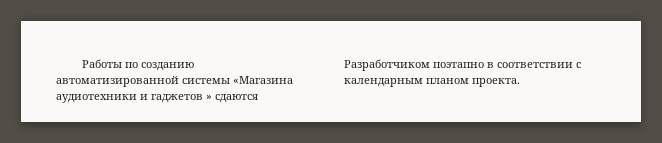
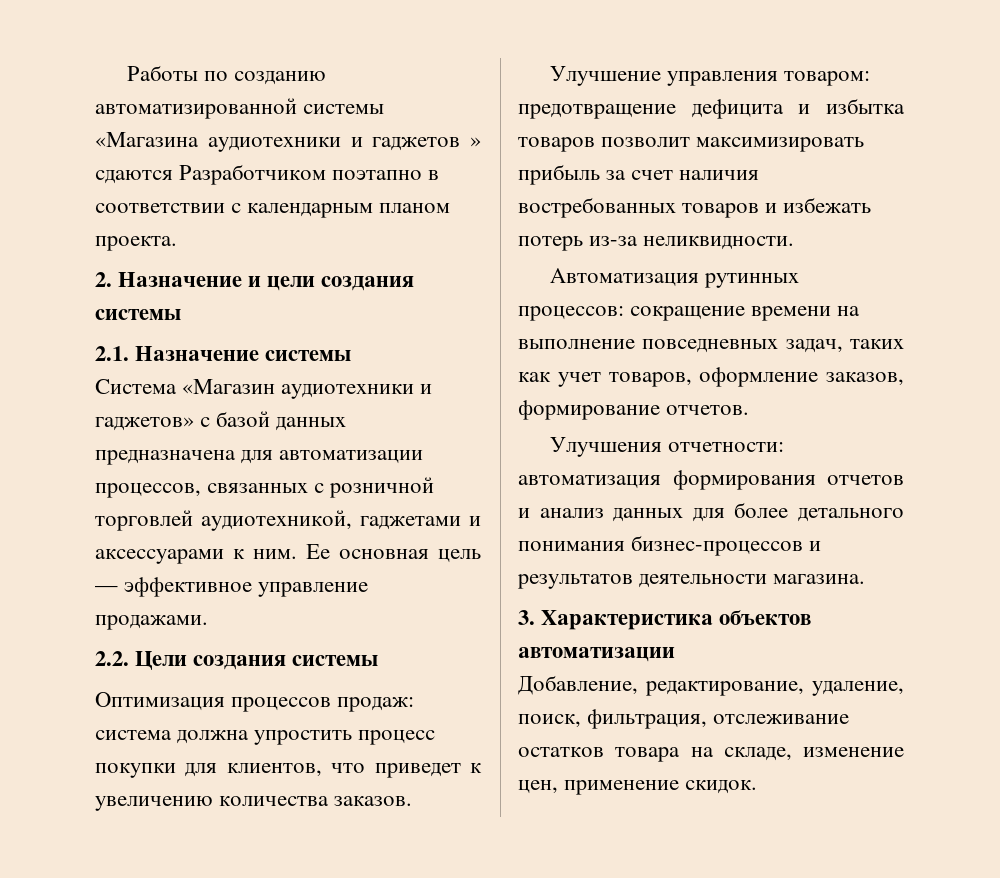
+ 2. Назначение и цели создания системы
+ 2.1. Назначение системы
+ Система «Магазин аудиотехники и гаджетов» с базой данных предназначена для автоматизации процессов, связанных с розничной торговлей аудиотехникой, гаджетами и аксессуарами к ним. Ее основная цель — эффективное управление продажами.
+ 2.2. Цели создания системы
+ Оптимизация процессов продаж: система должна упростить процесс покупки для клиентов, что приведет к увеличению количества заказов.
+ Улучшение управления товаром: предотвращение дефицита и избытка товаров позволит максимизировать прибыль за счет наличия востребованных товаров и избежать потерь из-за неликвидности.
+ Автоматизация рутинных процессов: сокращение времени на выполнение повседневных задач, таких как учет товаров, оформление заказов, формирование отчетов.
+ Улучшения отчетности: автоматизация формирования отчетов и анализ данных для более детального понимания бизнес-процессов и результатов деятельности магазина.
+ 3. Характеристика объектов автоматизации
+ Добавление, редактирование, удаление, поиск, фильтрация, отслеживание остатков товара на складе, изменение цен, применение скидок.

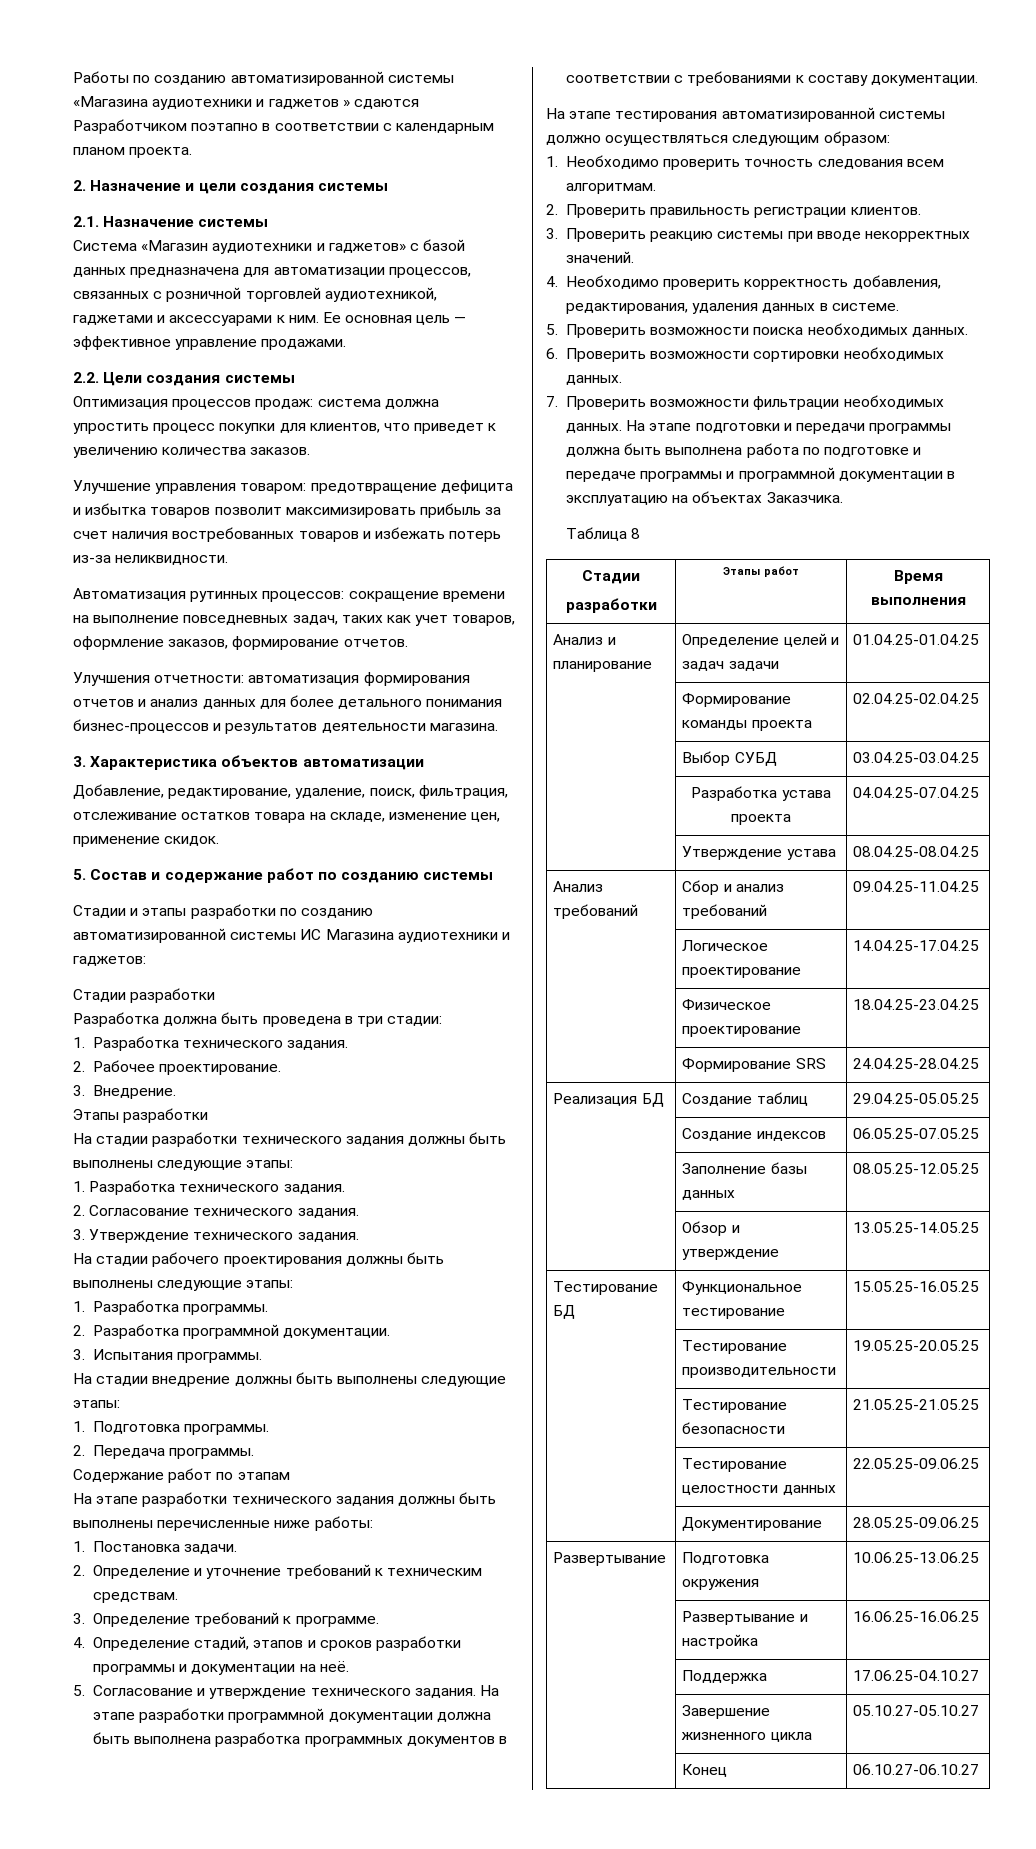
+ 5. Состав и содержание работ по созданию системы
+ Стадии и этапы разработки по созданию автоматизированной системы ИС Магазина аудиотехники и гаджетов:
+ Стадии разработки
+ Разработка должна быть проведена в три стадии:
+ 1. Разработка технического задания.
+ 2. Рабочее проектирование.
+ 3. Внедрение.
+ Этапы разработки
+ На стадии разработки технического задания должны быть выполнены следующие этапы:
+ 1. Разработка технического задания.
+ 2. Согласование технического задания.
+ 3. Утверждение технического задания.
+ На стадии рабочего проектирования должны быть выполнены следующие этапы:
+ 1. Разработка программы.
+ 2. Разработка программной документации.
+ 3. Испытания программы.
+ На стадии внедрение должны быть выполнены следующие этапы:
+ 1. Подготовка программы.
+ 2. Передача программы.
+ Содержание работ по этапам
+ На этапе разработки технического задания должны быть выполнены перечисленные ниже работы:
+ 1. Постановка задачи.
+ 2. Определение и уточнение требований к техническим средствам.
+ 3. Определение требований к программе.
+ 4. Определение стадий, этапов и сроков разработки программы и документации на неё.
+ 5. Согласование и утверждение технического задания. На этапе разработки программной документации должна быть выполнена разработка программных документов в соответствии с требованиями к составу документации.
+ На этапе тестирования автоматизированной системы должно осуществляться следующим образом:
+ 1. Необходимо проверить точность следования всем алгоритмам.
+ 2. Проверить правильность регистрации клиентов.
+ 3. Проверить реакцию системы при вводе некорректных значений.
+ 4. Необходимо проверить корректность добавления, редактирования, удаления данных в системе.
+ 5. Проверить возможности поиска необходимых данных.
+ 6. Проверить возможности сортировки необходимых данных.
+ 7. Проверить возможности фильтрации необходимых данных. На этапе подготовки и передачи программы должна быть выполнена работа по подготовке и передаче программы и программной документации в эксплуатацию на объектах Заказчика.
+ Таблица 8
+ Стадии
+ разработки | Этапы работ | Время выполнения
+ Анализ и планирование | Определение целей и задач задачи | 01.04.25-01.04.25
+ | Формирование команды проекта | 02.04.25-02.04.25
+ | Выбор СУБД | 03.04.25-03.04.25
+ | Разработка устава проекта | 04.04.25-07.04.25
+ | Утверждение устава | 08.04.25-08.04.25
+ Анализ требований | Сбор и анализ требований | 09.04.25-11.04.25
+ | Логическое проектирование | 14.04.25-17.04.25
+ | Физическое проектирование | 18.04.25-23.04.25
+ | Формирование SRS | 24.04.25-28.04.25
+ Реализация БД | Создание таблиц | 29.04.25-05.05.25
+ | Создание индексов | 06.05.25-07.05.25
+ | Заполнение базы данных | 08.05.25-12.05.25
+ | Обзор и утверждение | 13.05.25-14.05.25
+ Тестирование БД | Функциональное тестирование | 15.05.25-16.05.25
+ | Тестирование производительности | 19.05.25-20.05.25
+ | Тестирование безопасности | 21.05.25-21.05.25
+ | Тестирование целостности данных | 22.05.25-09.06.25
+ | Документирование | 28.05.25-09.06.25
+ Развертывание | Подготовка окружения | 10.06.25-13.06.25
+ | Развертывание и настройка | 16.06.25-16.06.25
+ | Поддержка | 17.06.25-04.10.27
+ | Завершение жизненного цикла | 05.10.27-05.10.27
+ | Конец | 06.10.27-06.10.27

